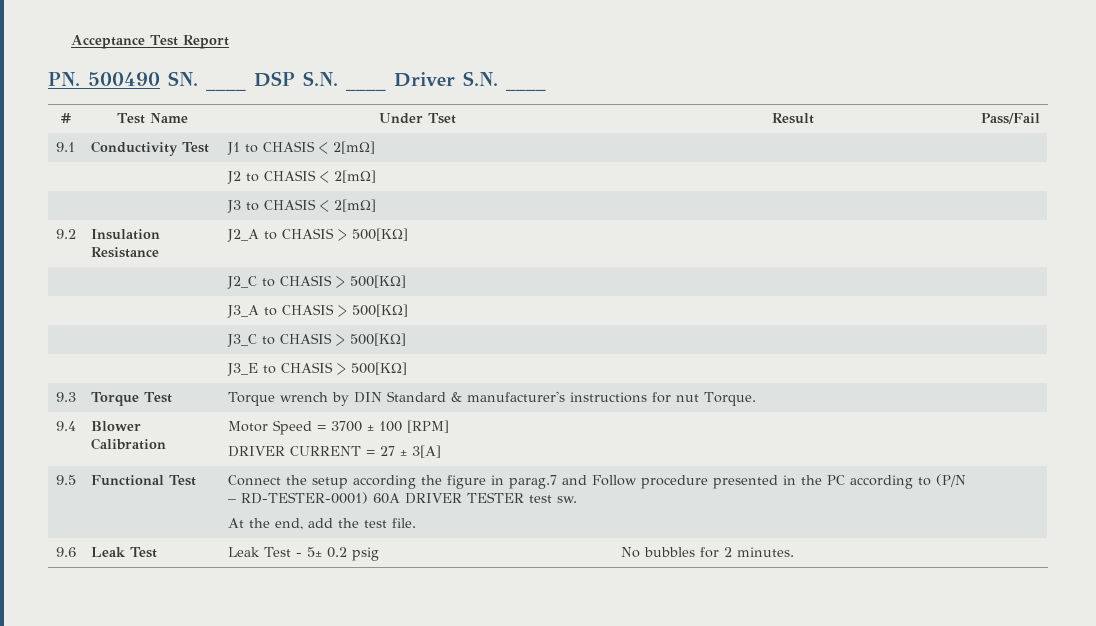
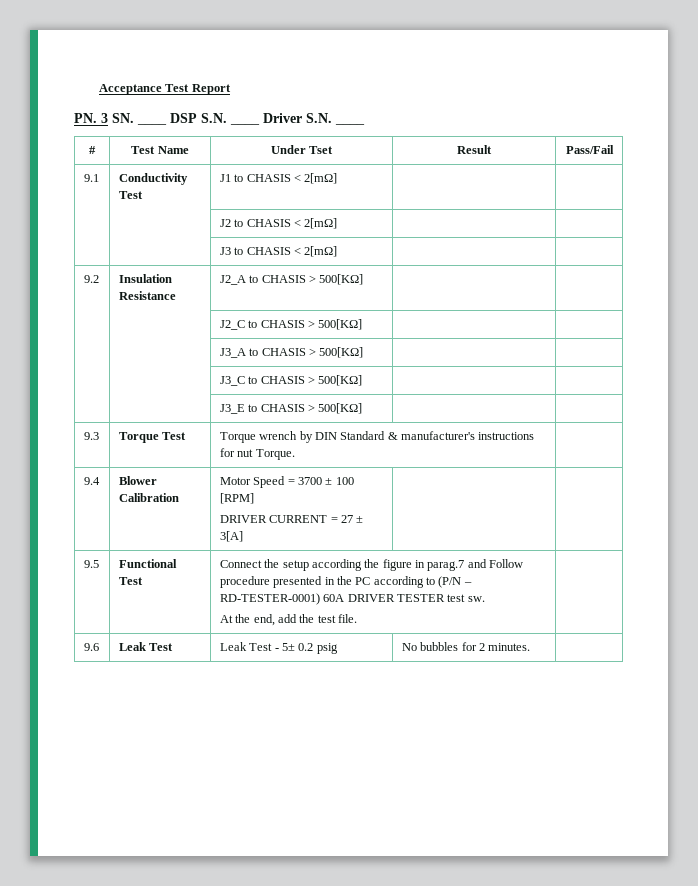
- PN. 500490 SN. ____ DSP S.N. ____ Driver S.N. ____
+ PN. 3 SN. ____ DSP S.N. ____ Driver S.N. ____

